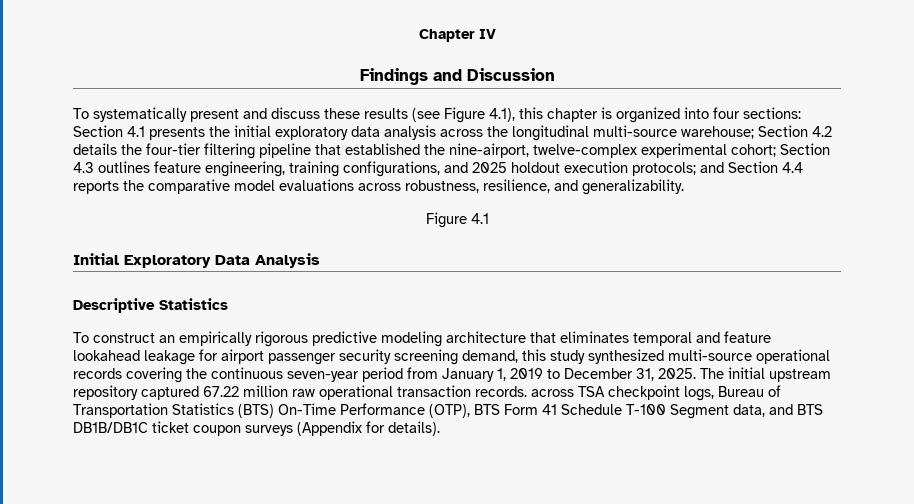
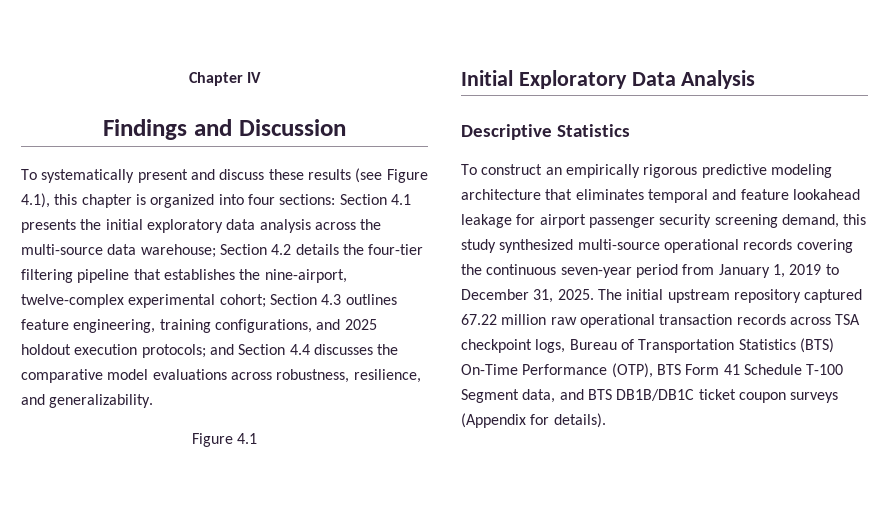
- Section 4.1 presents the initial exploratory data analysis across the longitudinal multi-source warehouse;
+ Section 4.1 presents the initial exploratory data analysis across the multi-source data warehouse;
- Section 4.2 details the four-tier filtering pipeline that established the nine-airport, twelve-complex experimental cohort;
+ Section 4.2 details the four-tier filtering pipeline that establishes the nine-airport, twelve-complex experimental cohort;
- and Section 4.4 reports the comparative model evaluations across robustness, resilience, and generalizability.
+ and Section 4.4 discusses the comparative model evaluations across robustness, resilience, and generalizability.
- The initial upstream repository captured 67.22 million raw operational transaction records. across TSA checkpoint logs, Bureau of Transportation Statistics (BTS) On-Time Performance (OTP), BTS Form 41 Schedule T-100 Segment data, and BTS DB1B/DB1C ticket coupon surveys (Appendix for details).
+ The initial upstream repository captured 67.22 million raw operational transaction records across TSA checkpoint logs, Bureau of Transportation Statistics (BTS) On-Time Performance (OTP), BTS Form 41 Schedule T-100 Segment data, and BTS DB1B/DB1C ticket coupon surveys (Appendix for details).

